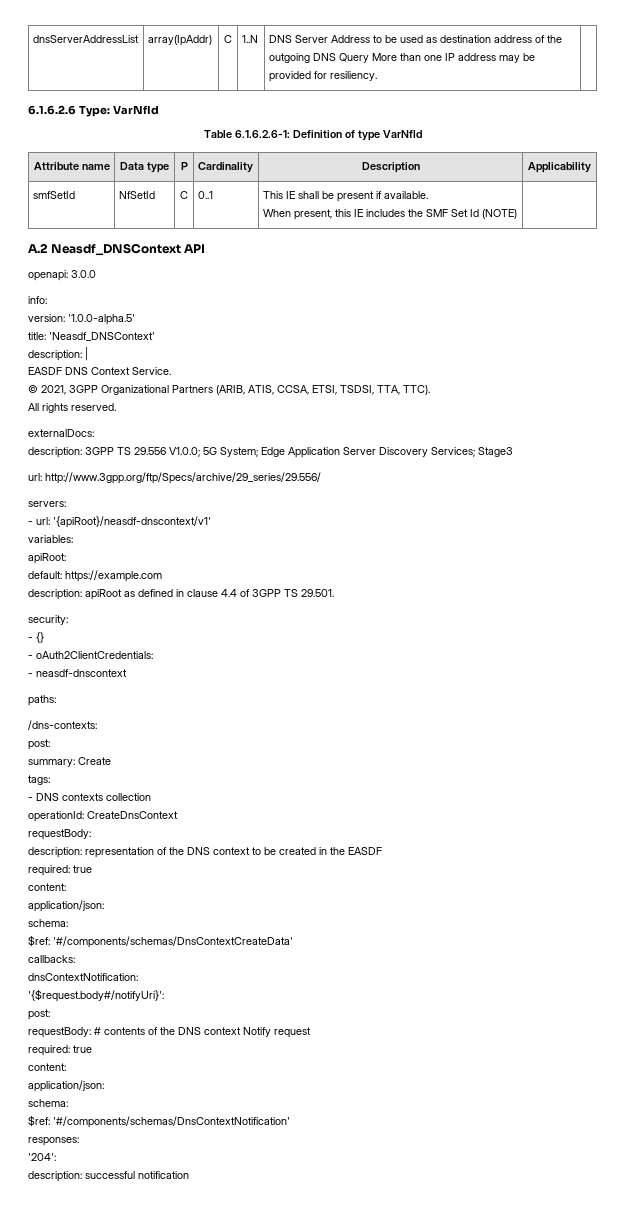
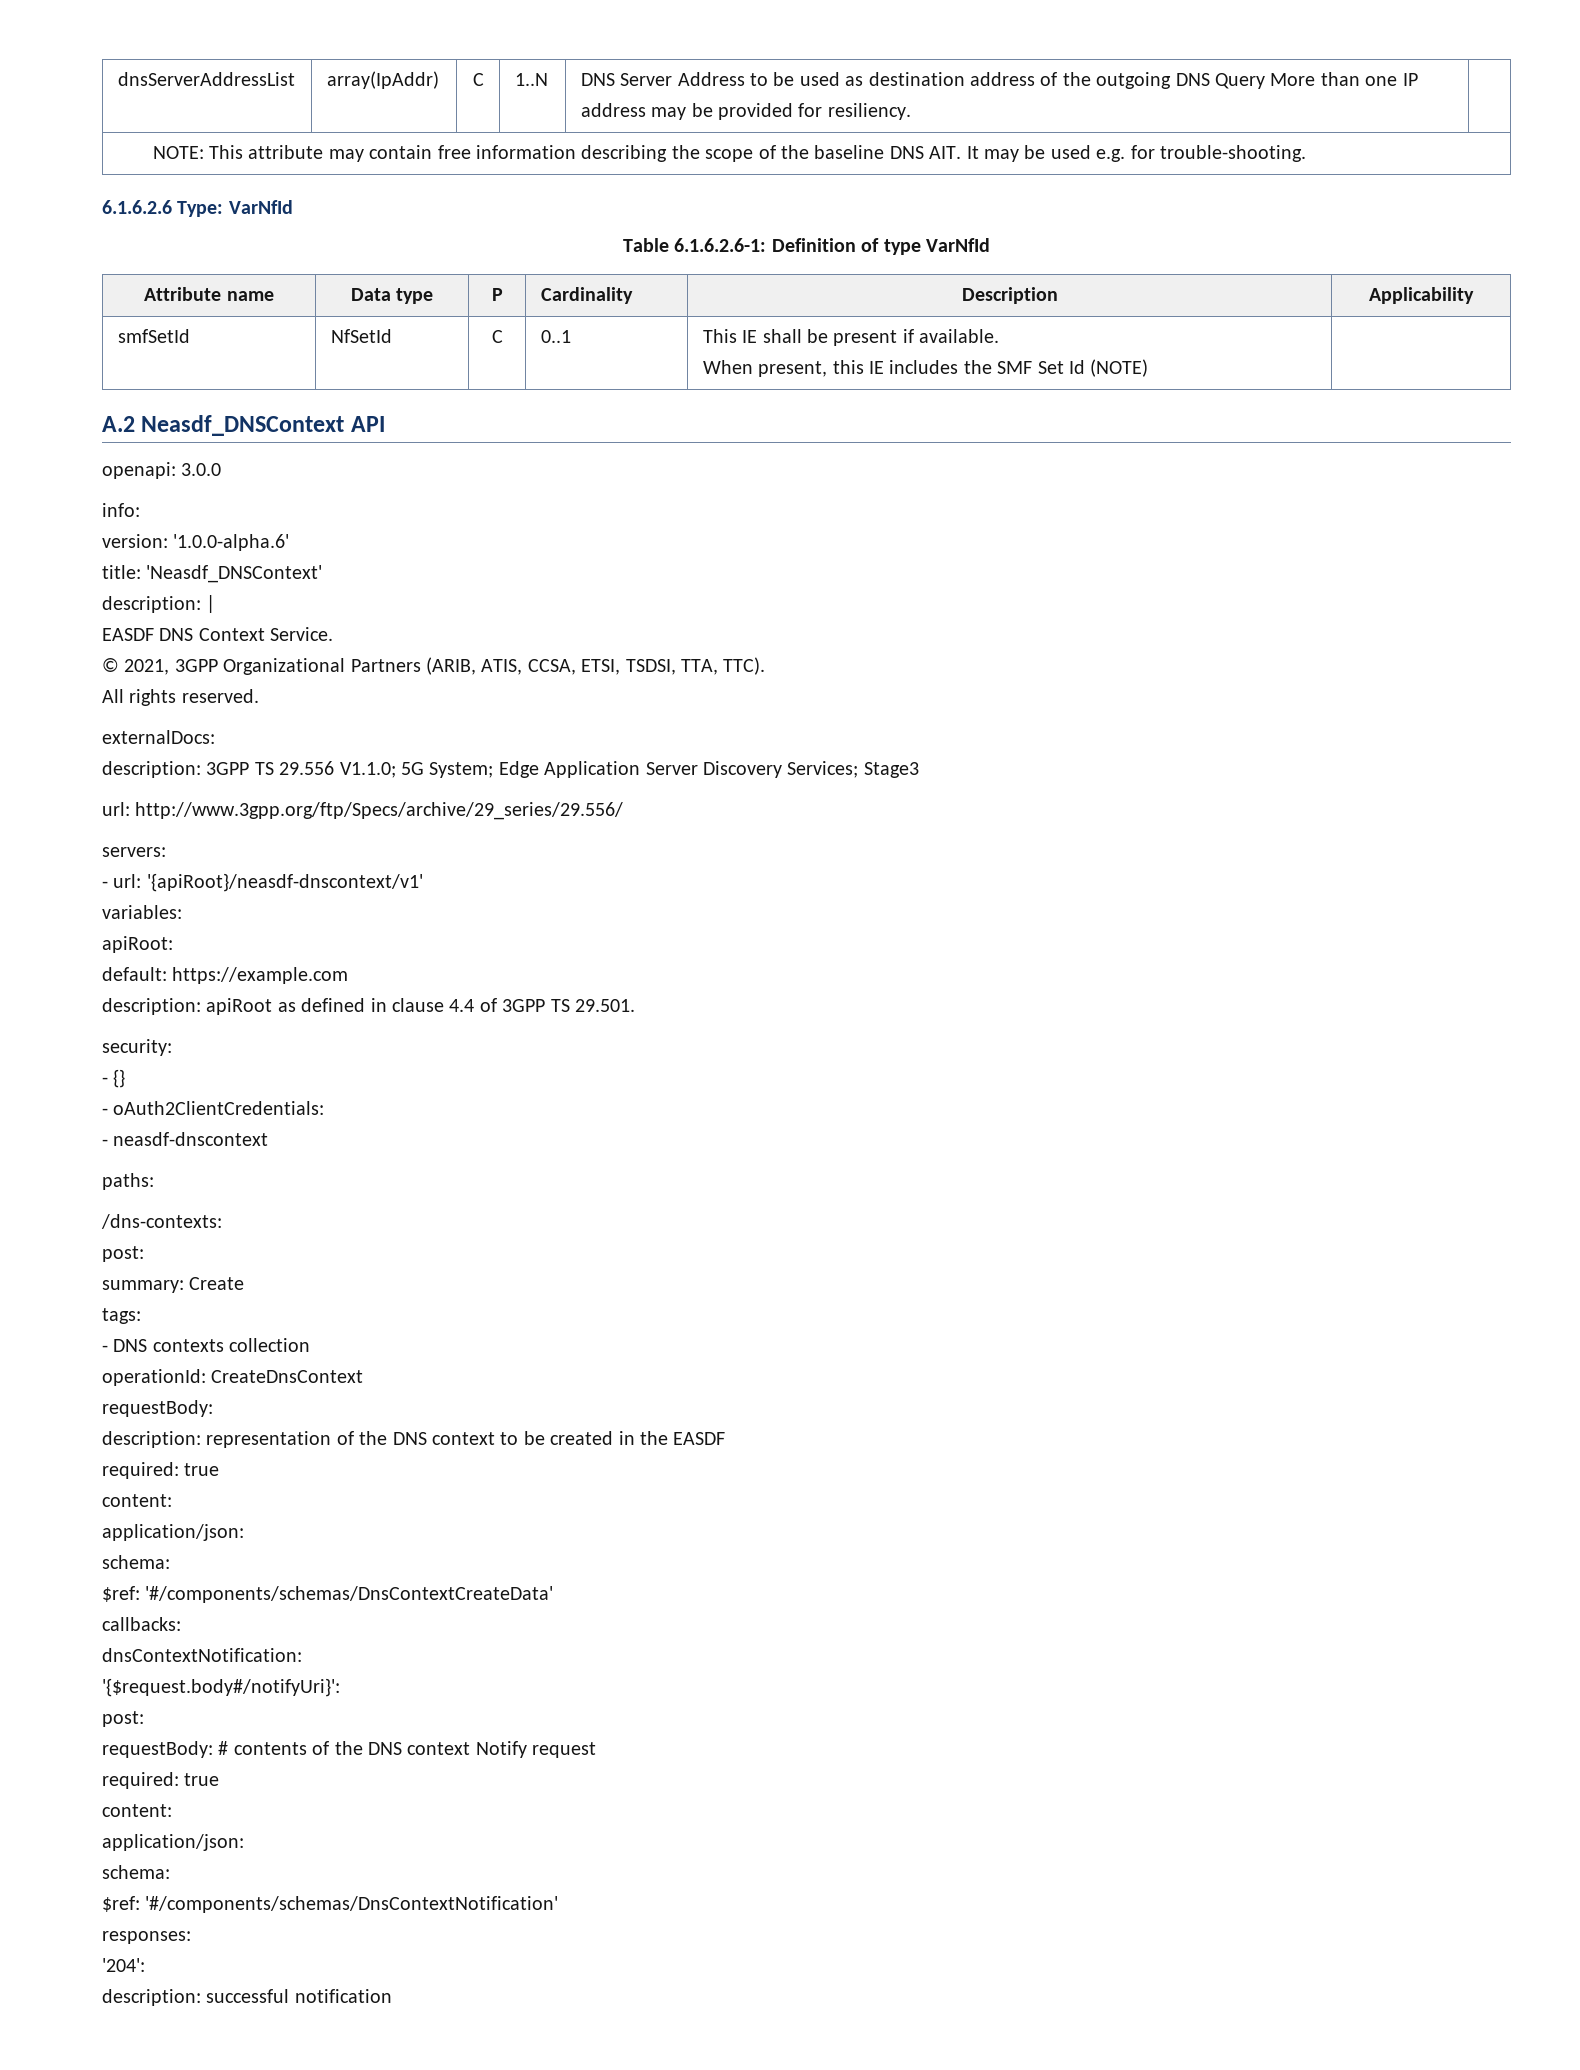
+ NOTE: This attribute may contain free information describing the scope of the baseline DNS AIT. It may be used e.g. for trouble-shooting.
- version: '1.0.0-alpha.5'
+ version: '1.0.0-alpha.6'
- description: 3GPP TS 29.556 V1.0.0; 5G System; Edge Application Server Discovery Services; Stage3
+ description: 3GPP TS 29.556 V1.1.0; 5G System; Edge Application Server Discovery Services; Stage3

